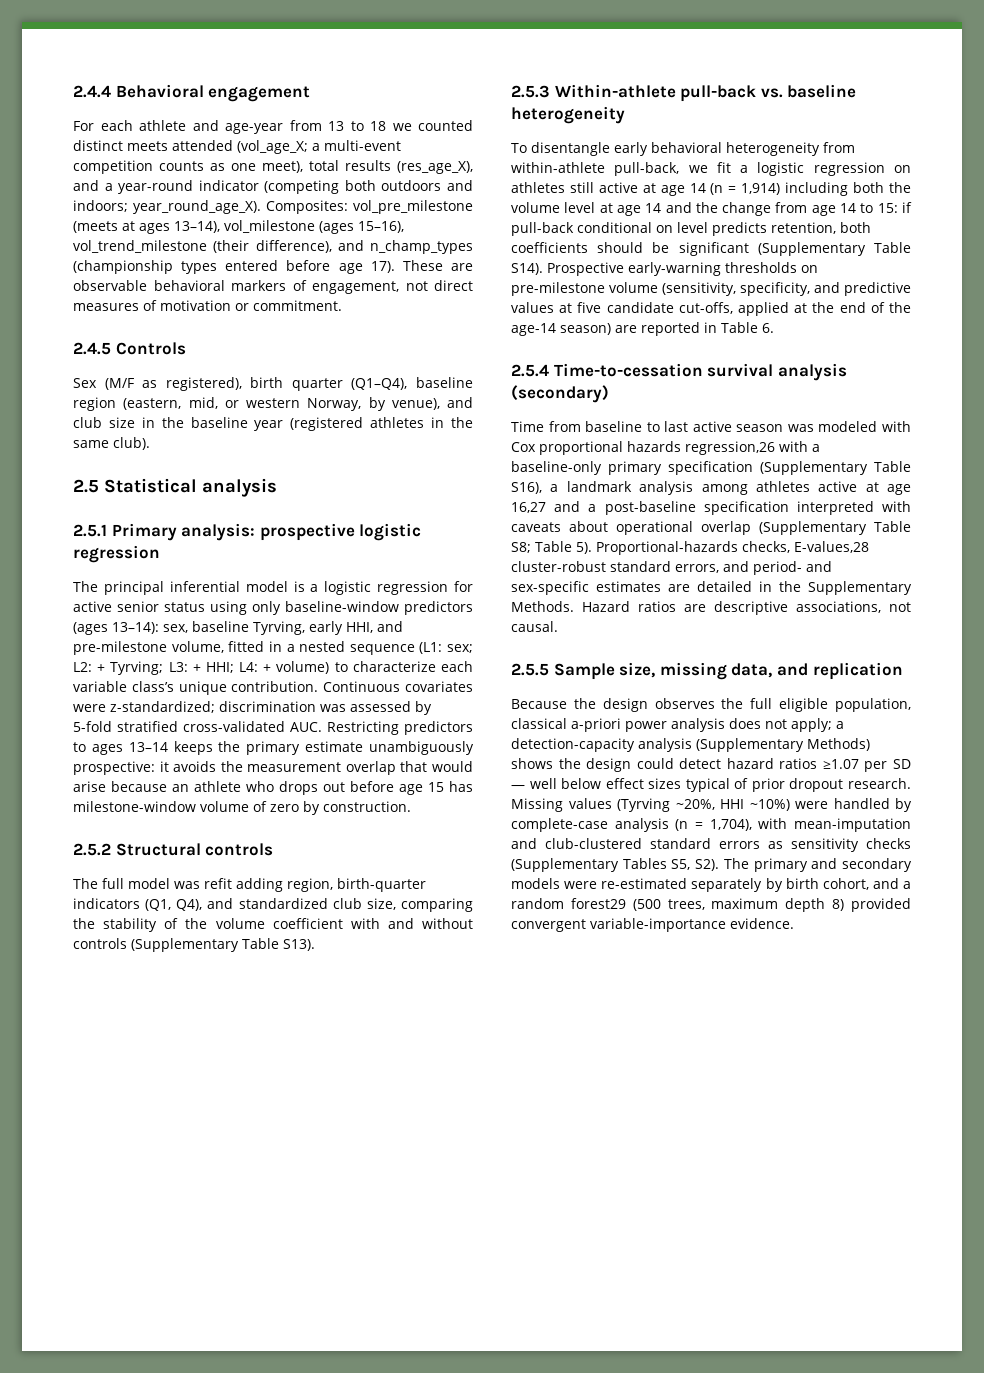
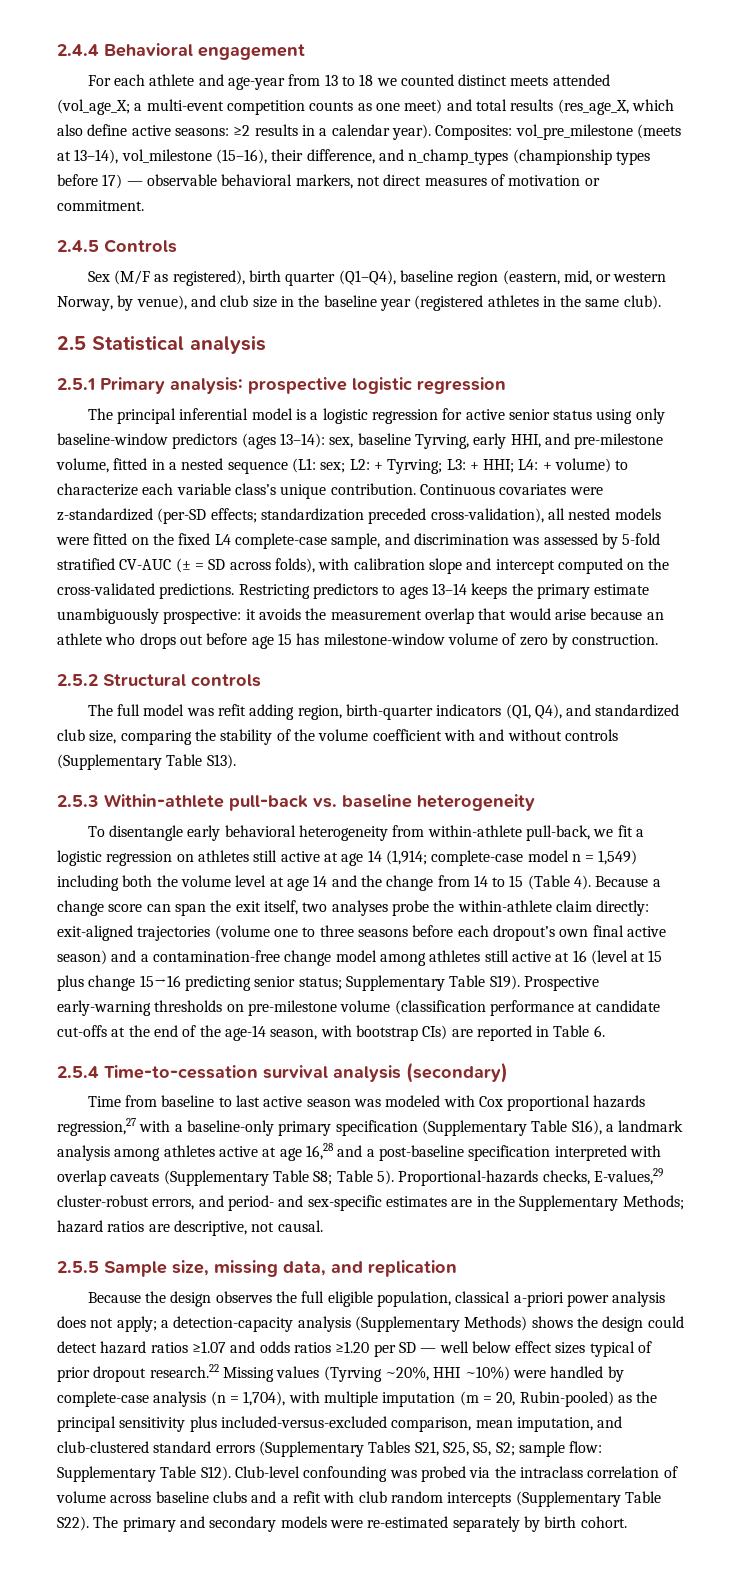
- For each athlete and age-year from 13 to 18 we counted distinct meets attended (vol_age_X; a multi-event competition counts as one meet), total results (res_age_X), and a year-round indicator (competing both outdoors and indoors; year_round_age_X).
+ For each athlete and age-year from 13 to 18 we counted distinct meets attended (vol_age_X; a multi-event competition counts as one meet) and total results (res_age_X, which also define active seasons: ≥2 results in a calendar year).
- Composites: vol_pre_milestone (meets at ages 13–14), vol_milestone (ages 15–16), vol_trend_milestone (their difference), and n_champ_types (championship types entered before age 17). These are observable behavioral markers of engagement, not direct measures of motivation or commitment.
+ Composites: vol_pre_milestone (meets at 13–14), vol_milestone (15–16), their difference, and n_champ_types (championship types before 17) — observable behavioral markers, not direct measures of motivation or commitment.
- Continuous covariates were z-standardized; discrimination was assessed by 5-fold stratified cross-validated AUC. Restricting predictors to ages 13–14 keeps the primary estimate unambiguously prospective: it avoids the measurement overlap that would arise because an athlete who drops out before age 15 has milestone-window volume of zero by construction.
+ Continuous covariates were z-standardized (per-SD effects; standardization preceded cross-validation), all nested models were fitted on the fixed L4 complete-case sample, and discrimination was assessed by 5-fold stratified CV-AUC (± = SD across folds), with calibration slope and intercept computed on the cross-validated predictions. Restricting predictors to ages 13–14 keeps the primary estimate unambiguously prospective: it avoids the measurement overlap that would arise because an athlete who drops out before age 15 has milestone-window volume of zero by construction.
- To disentangle early behavioral heterogeneity from within-athlete pull-back, we fit a logistic regression on athletes still active at age 14 (n = 1,914) including both the volume level at age 14 and the change from age 14 to 15: if pull-back conditional on level predicts retention, both coefficients should be significant (Supplementary Table S14).
+ To disentangle early behavioral heterogeneity from within-athlete pull-back, we fit a logistic regression on athletes still active at age 14 (1,914; complete-case model n = 1,549) including both the volume level at age 14 and the change from 14 to 15 (Table 4). Because a change score can span the exit itself, two analyses probe the within-athlete claim directly: exit-aligned trajectories (volume one to three seasons before each dropout’s own final active season) and a contamination-free change model among athletes still active at 16 (level at 15 plus change 15→16 predicting senior status; Supplementary Table S19).
- Prospective early-warning thresholds on pre-milestone volume (sensitivity, specificity, and predictive values at five candidate cut-offs, applied at the end of the age-14 season) are reported in Table 6.
+ Prospective early-warning thresholds on pre-milestone volume (classification performance at candidate cut-offs at the end of the age-14 season, with bootstrap CIs) are reported in Table 6.
- Time from baseline to last active season was modeled with Cox proportional hazards regression,26 with a baseline-only primary specification (Supplementary Table S16), a landmark analysis among athletes active at age 16,27 and a post-baseline specification interpreted with caveats about operational overlap (Supplementary Table S8; Table 5).
+ Time from baseline to last active season was modeled with Cox proportional hazards regression,27 with a baseline-only primary specification (Supplementary Table S16), a landmark analysis among athletes active at age 16,28 and a post-baseline specification interpreted with overlap caveats (Supplementary Table S8; Table 5).
- Proportional-hazards checks, E-values,28 cluster-robust standard errors, and period- and sex-specific estimates are detailed in the Supplementary Methods. Hazard ratios are descriptive associations, not causal.
+ Proportional-hazards checks, E-values,29 cluster-robust errors, and period- and sex-specific estimates are in the Supplementary Methods; hazard ratios are descriptive, not causal.
- a detection-capacity analysis (Supplementary Methods) shows the design could detect hazard ratios ≥1.07 per SD — well below effect sizes typical of prior dropout research. Missing values (Tyrving ~20%, HHI ~10%) were handled by complete-case analysis (n = 1,704), with mean-imputation and club-clustered standard errors as sensitivity checks (Supplementary Tables S5, S2). The primary and secondary models were re-estimated separately by birth cohort, and a random forest29 (500 trees, maximum depth 8) provided convergent variable-importance evidence.
+ a detection-capacity analysis (Supplementary Methods) shows the design could detect hazard ratios ≥1.07 and odds ratios ≥1.20 per SD — well below effect sizes typical of prior dropout research.22 Missing values (Tyrving ~20%, HHI ~10%) were handled by complete-case analysis (n = 1,704), with multiple imputation (m = 20, Rubin-pooled) as the principal sensitivity plus included-versus-excluded comparison, mean imputation, and club-clustered standard errors (Supplementary Tables S21, S25, S5, S2; sample flow: Supplementary Table S12). Club-level confounding was probed via the intraclass correlation of volume across baseline clubs and a refit with club random intercepts (Supplementary Table S22). The primary and secondary models were re-estimated separately by birth cohort.

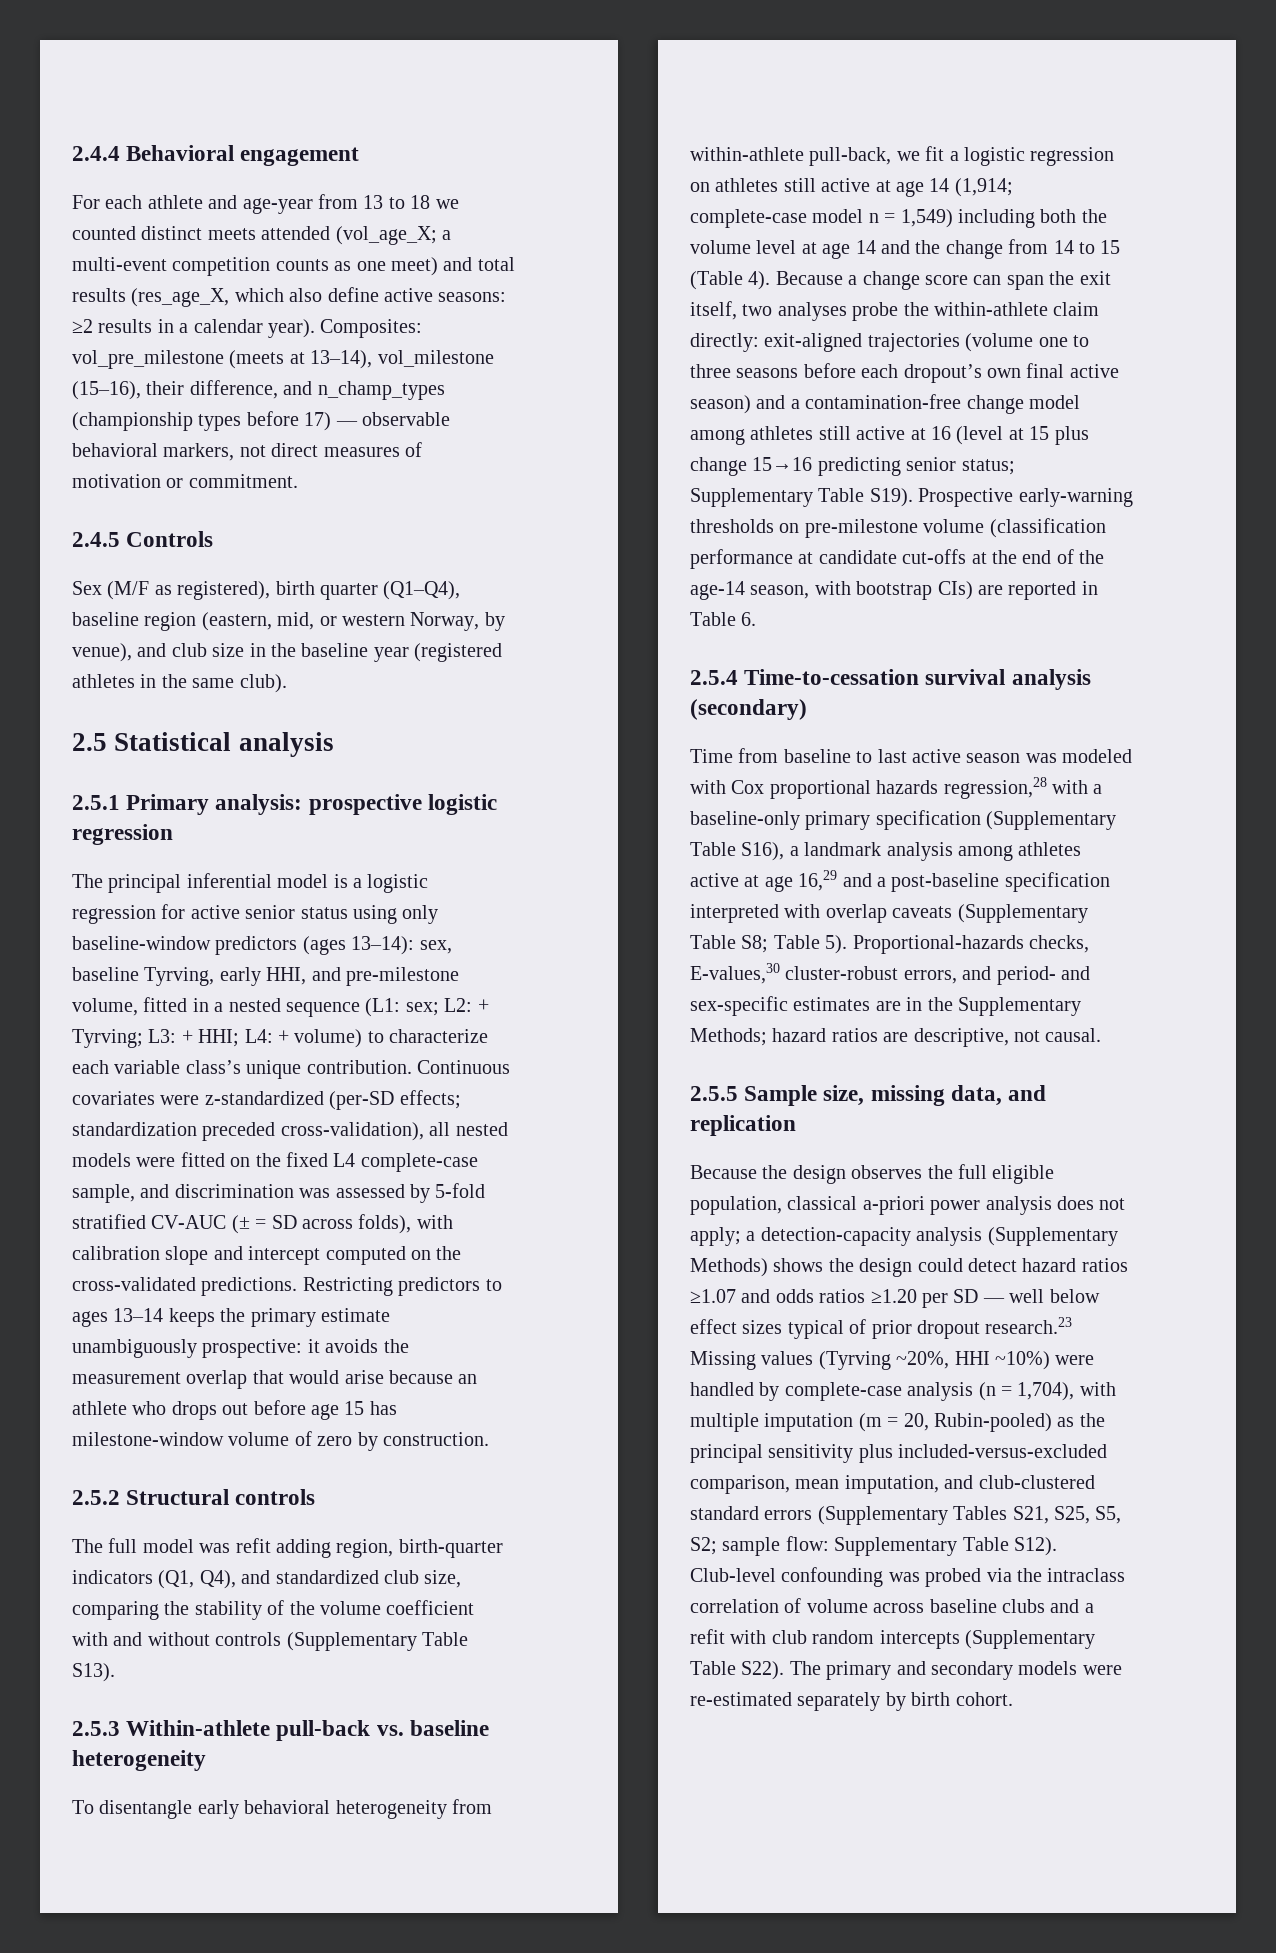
- Time from baseline to last active season was modeled with Cox proportional hazards regression,27 with a baseline-only primary specification (Supplementary Table S16), a landmark analysis among athletes active at age 16,28 and a post-baseline specification interpreted with overlap caveats (Supplementary Table S8; Table 5).
+ Time from baseline to last active season was modeled with Cox proportional hazards regression,28 with a baseline-only primary specification (Supplementary Table S16), a landmark analysis among athletes active at age 16,29 and a post-baseline specification interpreted with overlap caveats (Supplementary Table S8; Table 5).
- Proportional-hazards checks, E-values,29 cluster-robust errors, and period- and sex-specific estimates are in the Supplementary Methods; hazard ratios are descriptive, not causal.
+ Proportional-hazards checks, E-values,30 cluster-robust errors, and period- and sex-specific estimates are in the Supplementary Methods; hazard ratios are descriptive, not causal.
- a detection-capacity analysis (Supplementary Methods) shows the design could detect hazard ratios ≥1.07 and odds ratios ≥1.20 per SD — well below effect sizes typical of prior dropout research.22 Missing values (Tyrving ~20%, HHI ~10%) were handled by complete-case analysis (n = 1,704), with multiple imputation (m = 20, Rubin-pooled) as the principal sensitivity plus included-versus-excluded comparison, mean imputation, and club-clustered standard errors (Supplementary Tables S21, S25, S5, S2;
+ a detection-capacity analysis (Supplementary Methods) shows the design could detect hazard ratios ≥1.07 and odds ratios ≥1.20 per SD — well below effect sizes typical of prior dropout research.23 Missing values (Tyrving ~20%, HHI ~10%) were handled by complete-case analysis (n = 1,704), with multiple imputation (m = 20, Rubin-pooled) as the principal sensitivity plus included-versus-excluded comparison, mean imputation, and club-clustered standard errors (Supplementary Tables S21, S25, S5, S2;

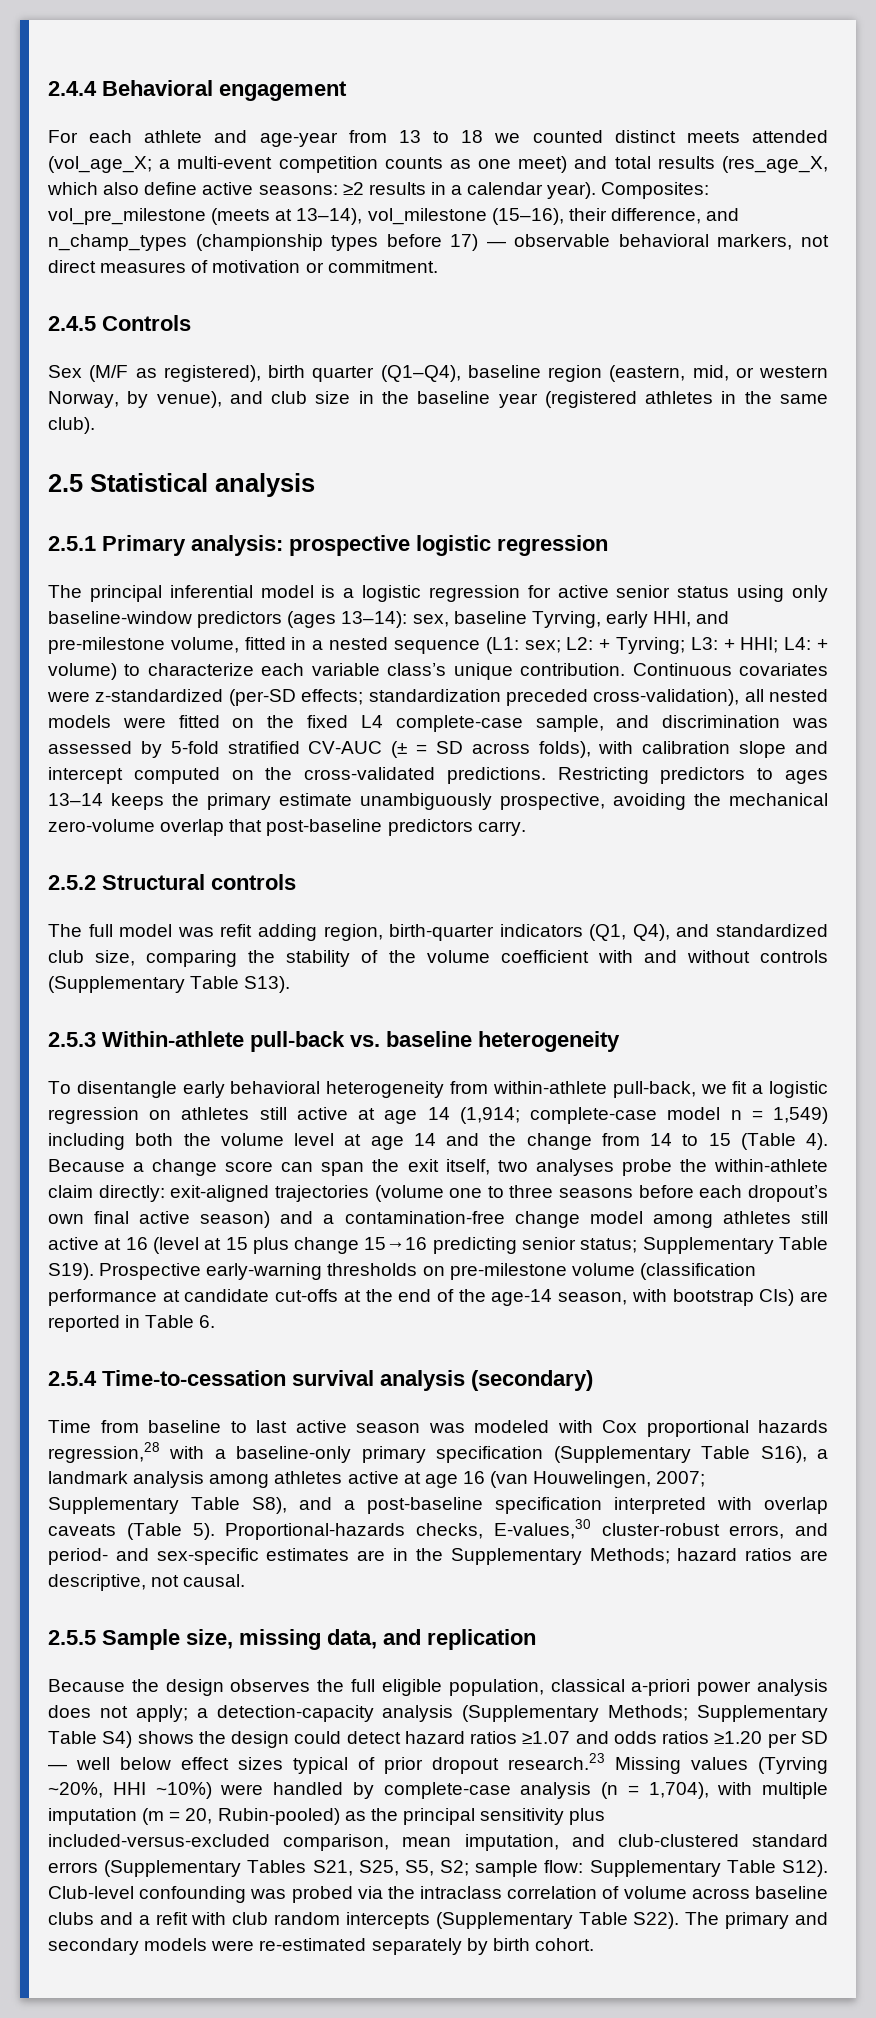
- Restricting predictors to ages 13–14 keeps the primary estimate unambiguously prospective: it avoids the measurement overlap that would arise because an athlete who drops out before age 15 has milestone-window volume of zero by construction.
+ Restricting predictors to ages 13–14 keeps the primary estimate unambiguously prospective, avoiding the mechanical zero-volume overlap that post-baseline predictors carry.
- Time from baseline to last active season was modeled with Cox proportional hazards regression,28 with a baseline-only primary specification (Supplementary Table S16), a landmark analysis among athletes active at age 16,29 and a post-baseline specification interpreted with overlap caveats (Supplementary Table S8; Table 5).
+ Time from baseline to last active season was modeled with Cox proportional hazards regression,28 with a baseline-only primary specification (Supplementary Table S16), a landmark analysis among athletes active at age 16 (van Houwelingen, 2007; Supplementary Table S8), and a post-baseline specification interpreted with overlap caveats (Table 5).
- a detection-capacity analysis (Supplementary Methods) shows the design could detect hazard ratios ≥1.07 and odds ratios ≥1.20 per SD — well below effect sizes typical of prior dropout research.23 Missing values (Tyrving ~20%, HHI ~10%) were handled by complete-case analysis (n = 1,704), with multiple imputation (m = 20, Rubin-pooled) as the principal sensitivity plus included-versus-excluded comparison, mean imputation, and club-clustered standard errors (Supplementary Tables S21, S25, S5, S2;
+ a detection-capacity analysis (Supplementary Methods; Supplementary Table S4) shows the design could detect hazard ratios ≥1.07 and odds ratios ≥1.20 per SD — well below effect sizes typical of prior dropout research.23 Missing values (Tyrving ~20%, HHI ~10%) were handled by complete-case analysis (n = 1,704), with multiple imputation (m = 20, Rubin-pooled) as the principal sensitivity plus included-versus-excluded comparison, mean imputation, and club-clustered standard errors (Supplementary Tables S21, S25, S5, S2;

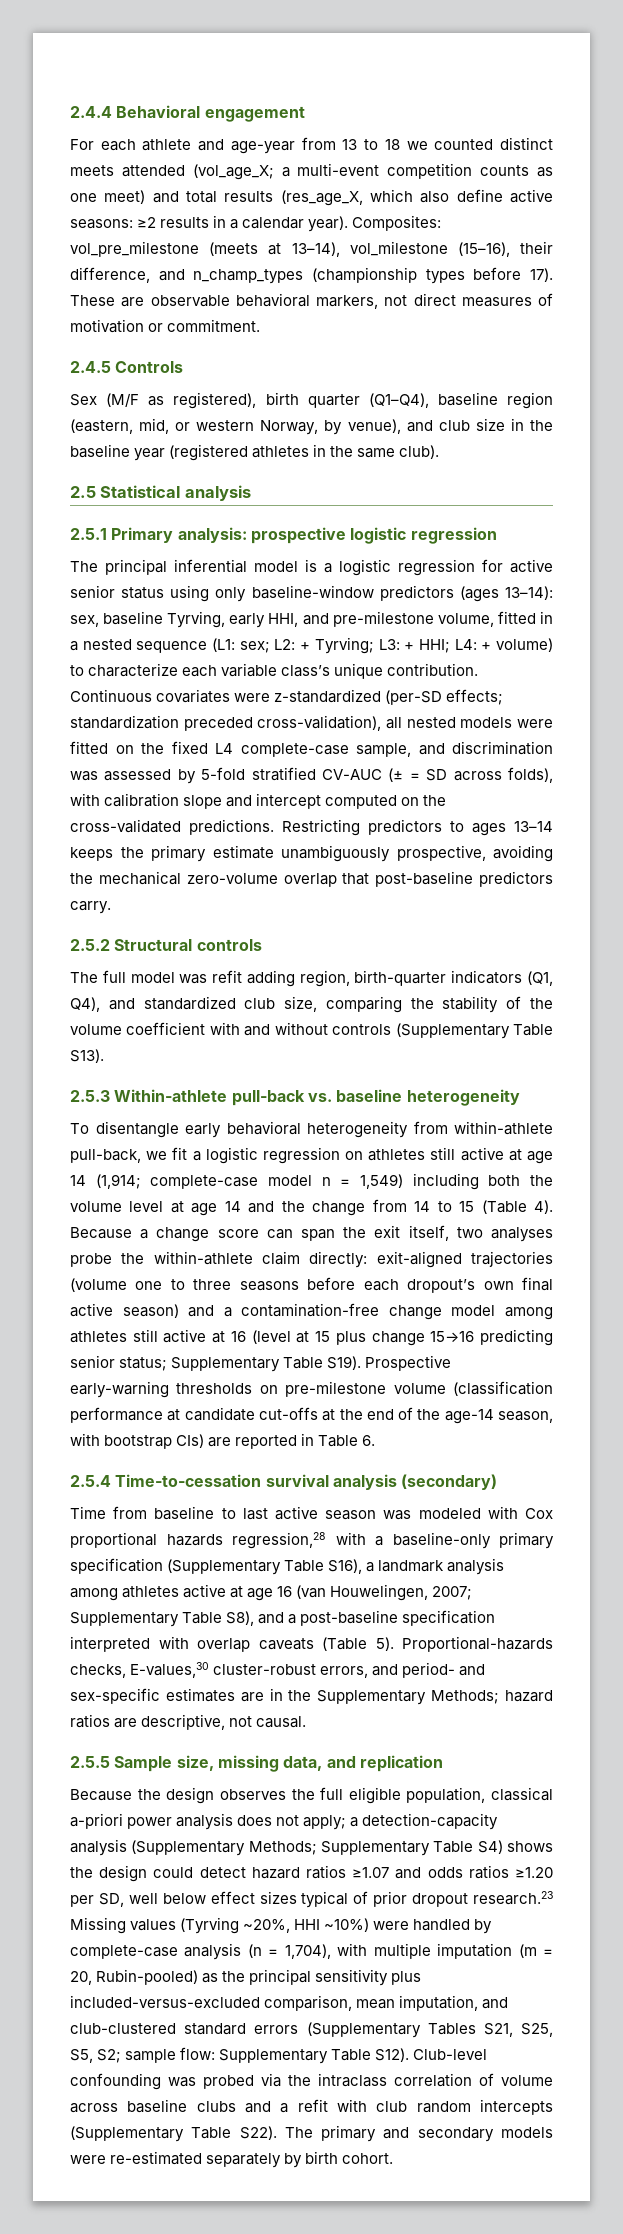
- Composites: vol_pre_milestone (meets at 13–14), vol_milestone (15–16), their difference, and n_champ_types (championship types before 17) — observable behavioral markers, not direct measures of motivation or commitment.
+ Composites: vol_pre_milestone (meets at 13–14), vol_milestone (15–16), their difference, and n_champ_types (championship types before 17). These are observable behavioral markers, not direct measures of motivation or commitment.
- Supplementary Table S4) shows the design could detect hazard ratios ≥1.07 and odds ratios ≥1.20 per SD — well below effect sizes typical of prior dropout research.23 Missing values (Tyrving ~20%, HHI ~10%) were handled by complete-case analysis (n = 1,704), with multiple imputation (m = 20, Rubin-pooled) as the principal sensitivity plus included-versus-excluded comparison, mean imputation, and club-clustered standard errors (Supplementary Tables S21, S25, S5, S2;
+ Supplementary Table S4) shows the design could detect hazard ratios ≥1.07 and odds ratios ≥1.20 per SD, well below effect sizes typical of prior dropout research.23 Missing values (Tyrving ~20%, HHI ~10%) were handled by complete-case analysis (n = 1,704), with multiple imputation (m = 20, Rubin-pooled) as the principal sensitivity plus included-versus-excluded comparison, mean imputation, and club-clustered standard errors (Supplementary Tables S21, S25, S5, S2;

